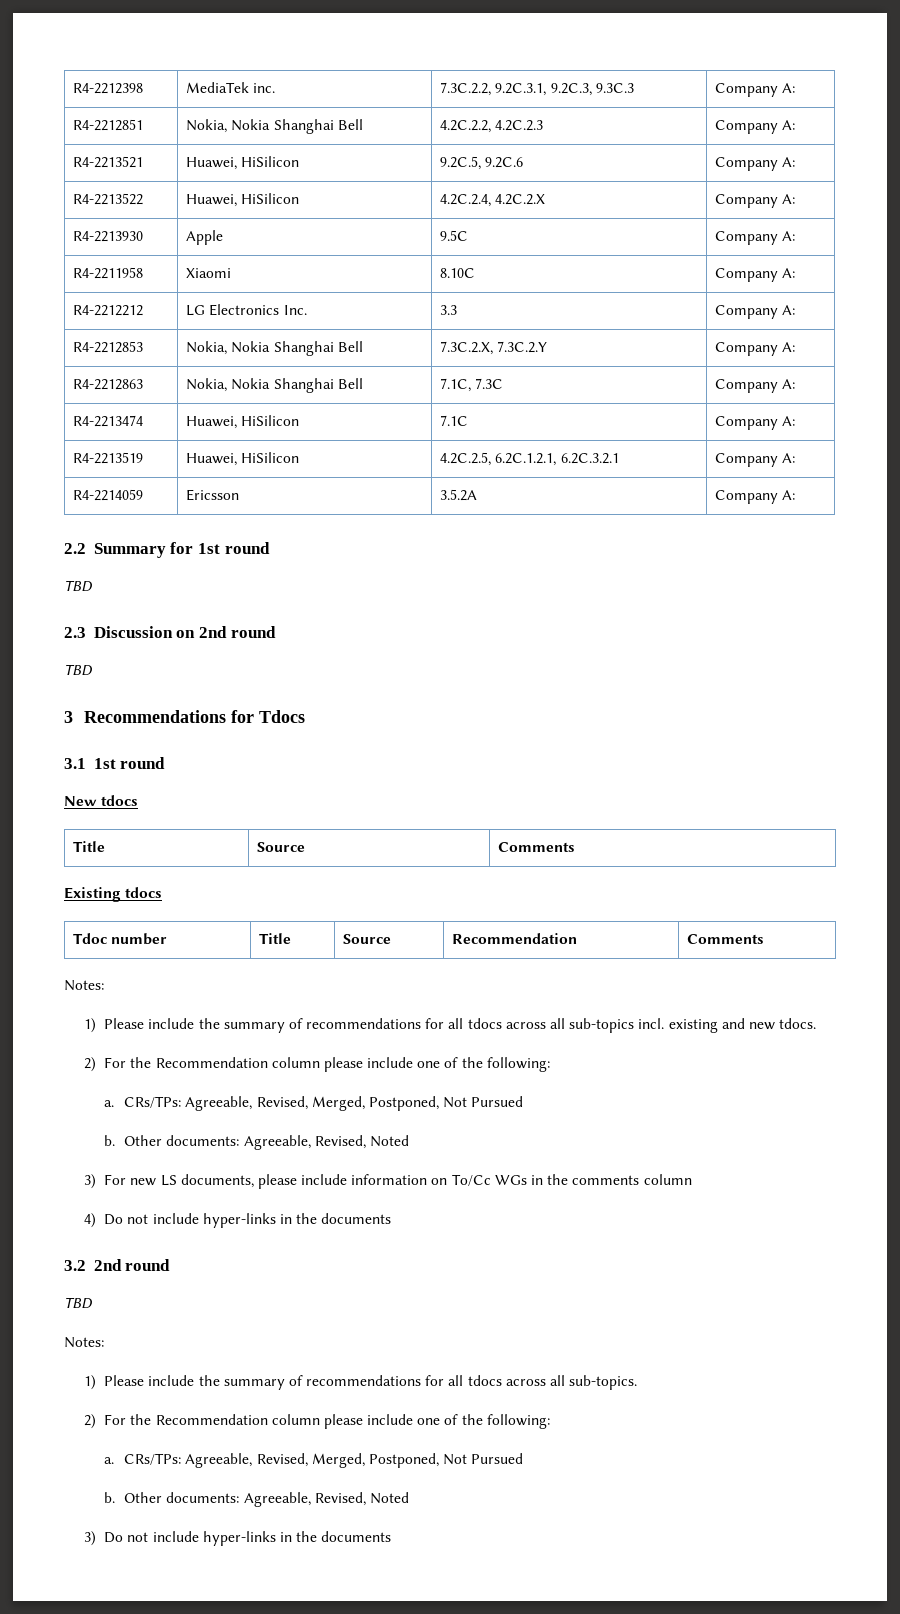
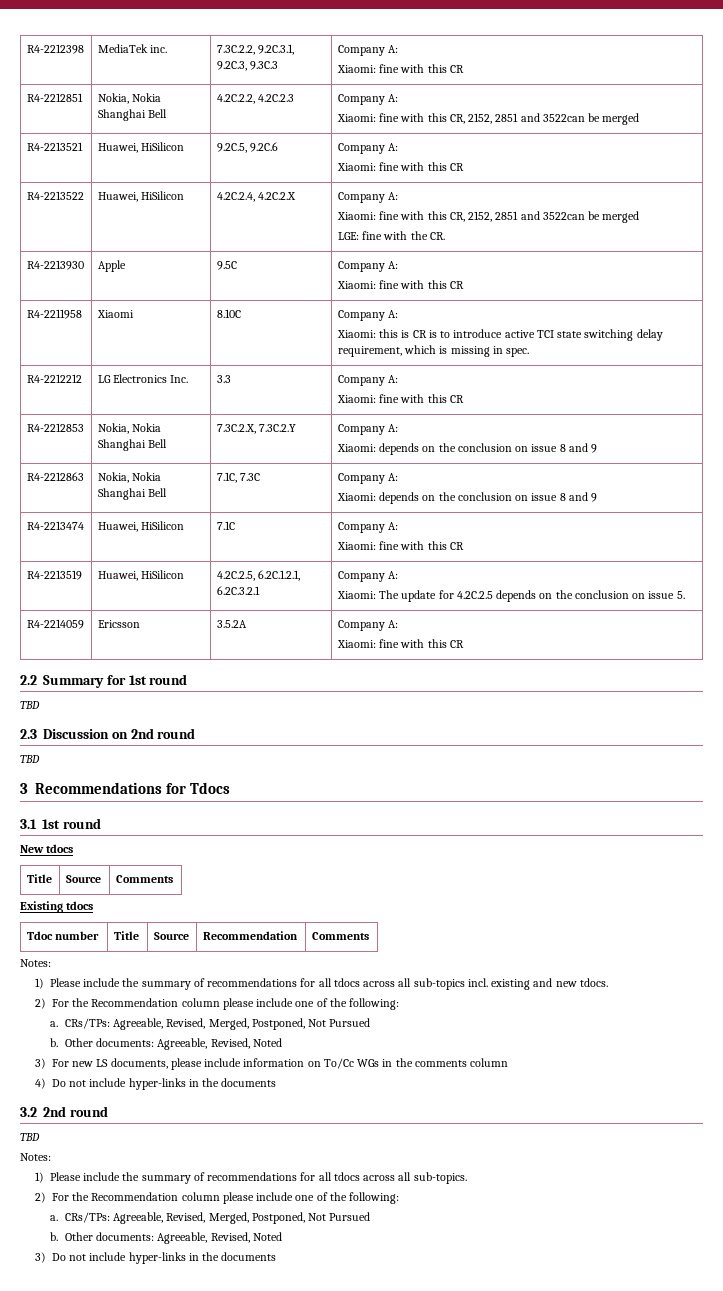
  R4-2212398 | MediaTek inc. | 7.3C.2.2, 9.2C.3.1, 9.2C.3, 9.3C.3 | Company A:
+ Xiaomi: fine with this CR
  R4-2212851 | Nokia, Nokia Shanghai Bell | 4.2C.2.2, 4.2C.2.3 | Company A:
+ Xiaomi: fine with this CR, 2152, 2851 and 3522can be merged
  R4-2213521 | Huawei, HiSilicon | 9.2C.5, 9.2C.6 | Company A:
+ Xiaomi: fine with this CR
  R4-2213522 | Huawei, HiSilicon | 4.2C.2.4, 4.2C.2.X | Company A:
+ Xiaomi: fine with this CR, 2152, 2851 and 3522can be merged
+ LGE: fine with the CR.
  R4-2213930 | Apple | 9.5C | Company A:
+ Xiaomi: fine with this CR
  R4-2211958 | Xiaomi | 8.10C | Company A:
+ Xiaomi: this is CR is to introduce active TCI state switching delay requirement, which is missing in spec.
  R4-2212212 | LG Electronics Inc. | 3.3 | Company A:
+ Xiaomi: fine with this CR
  R4-2212853 | Nokia, Nokia Shanghai Bell | 7.3C.2.X, 7.3C.2.Y | Company A:
+ Xiaomi: depends on the conclusion on issue 8 and 9
  R4-2212863 | Nokia, Nokia Shanghai Bell | 7.1C, 7.3C | Company A:
+ Xiaomi: depends on the conclusion on issue 8 and 9
  R4-2213474 | Huawei, HiSilicon | 7.1C | Company A:
+ Xiaomi: fine with this CR
  R4-2213519 | Huawei, HiSilicon | 4.2C.2.5, 6.2C.1.2.1, 6.2C.3.2.1 | Company A:
+ Xiaomi: The update for 4.2C.2.5 depends on the conclusion on issue 5.
  R4-2214059 | Ericsson | 3.5.2A | Company A:
+ Xiaomi: fine with this CR

